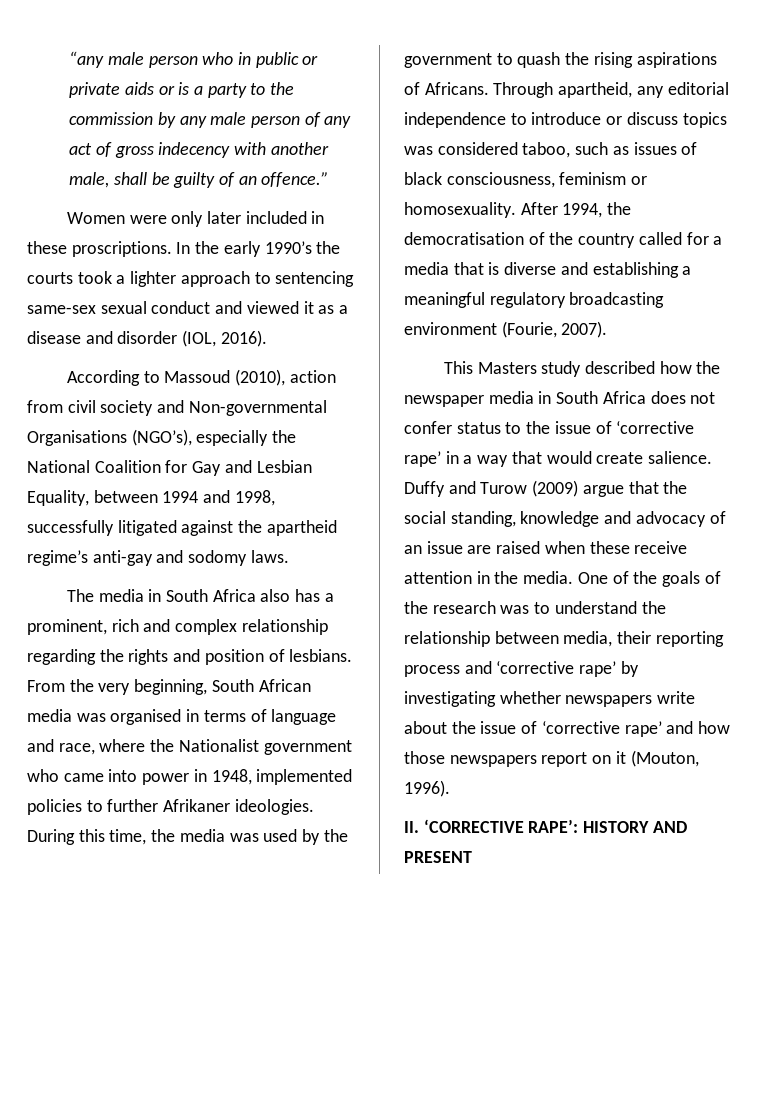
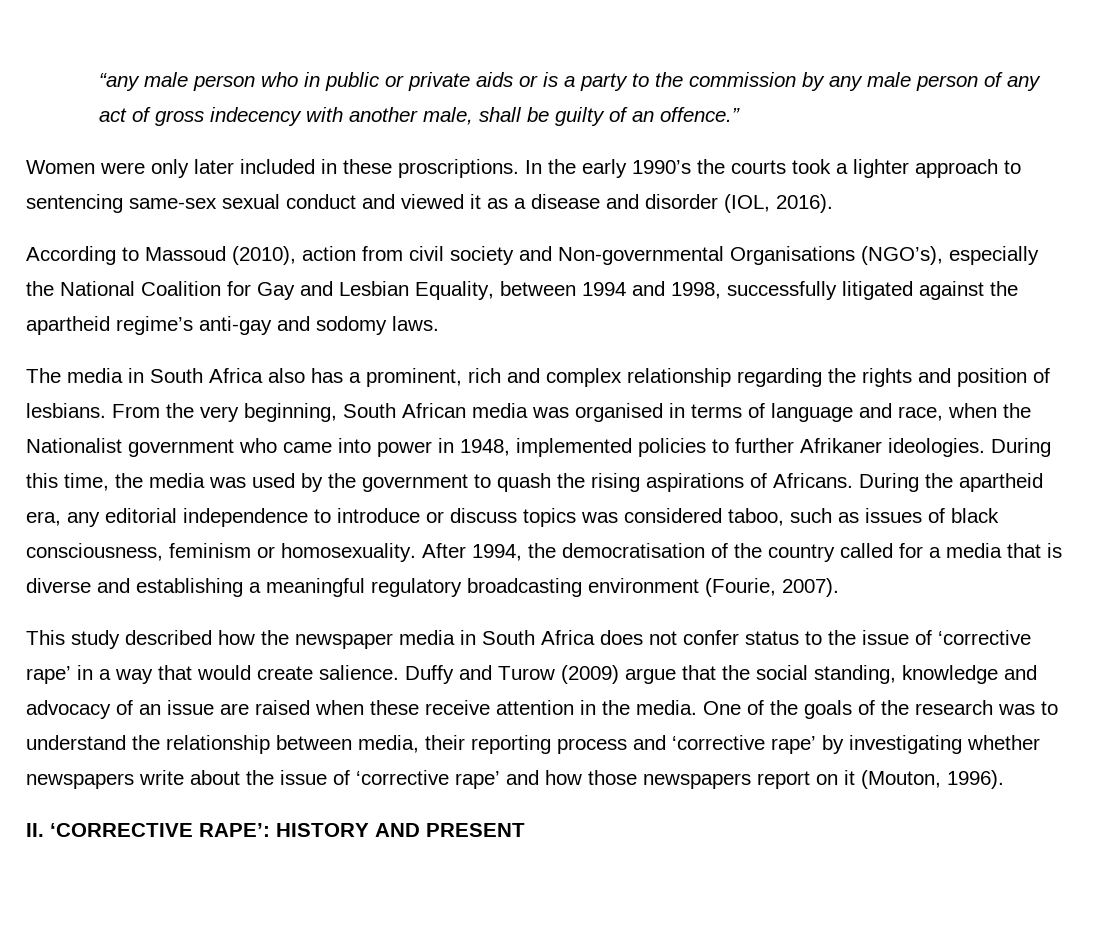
- From the very beginning, South African media was organised in terms of language and race, where the Nationalist government who came into power in 1948, implemented policies to further Afrikaner ideologies.
+ From the very beginning, South African media was organised in terms of language and race, when the Nationalist government who came into power in 1948, implemented policies to further Afrikaner ideologies.
- Through apartheid, any editorial independence to introduce or discuss topics was considered taboo, such as issues of black consciousness, feminism or homosexuality.
+ During the apartheid era, any editorial independence to introduce or discuss topics was considered taboo, such as issues of black consciousness, feminism or homosexuality.
- This Masters study described how the newspaper media in South Africa does not confer status to the issue of ‘corrective rape’ in a way that would create salience.
+ This study described how the newspaper media in South Africa does not confer status to the issue of ‘corrective rape’ in a way that would create salience.

